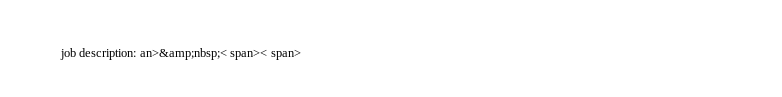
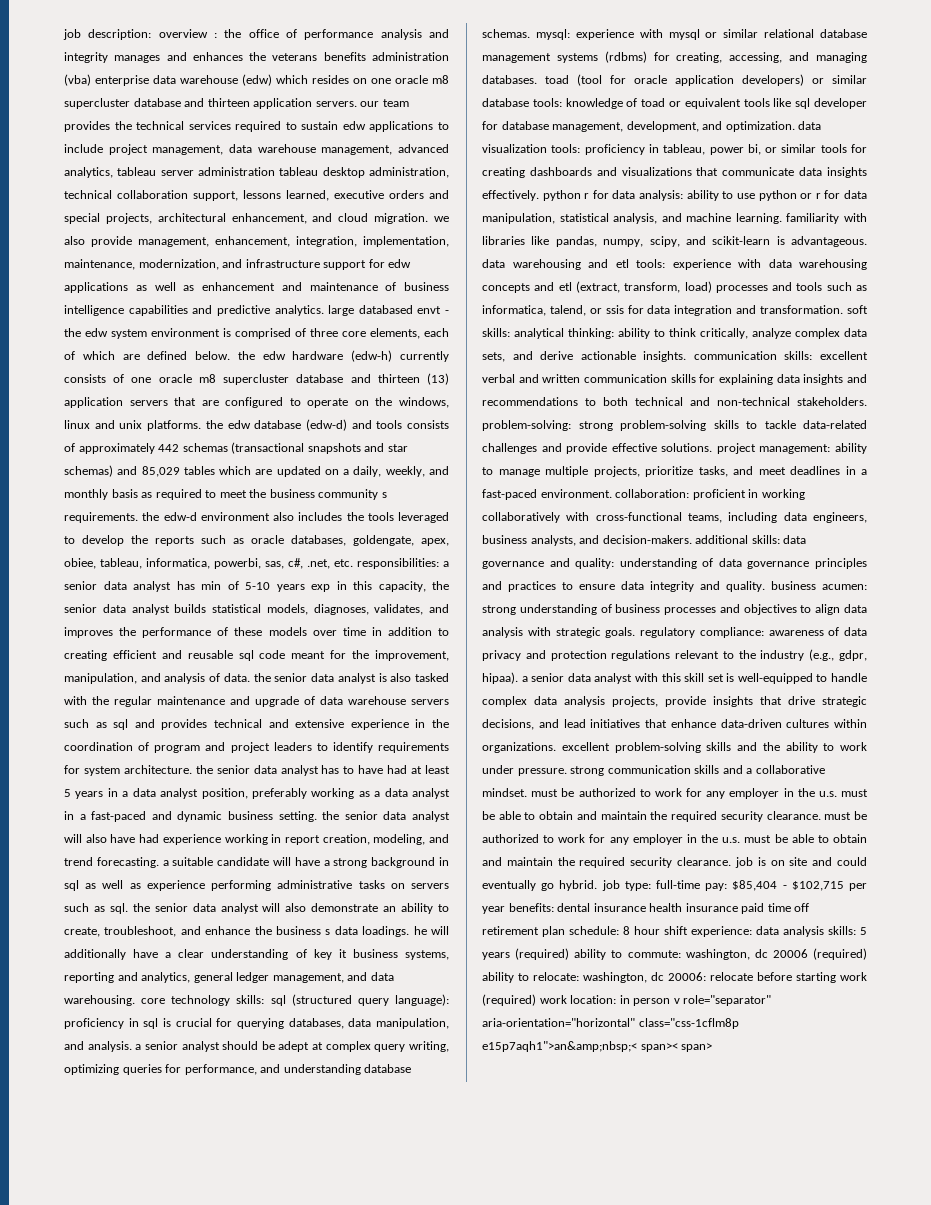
- job description: an>&amp;nbsp;< span>< span>
+ job description: overview : the office of performance analysis and integrity manages and enhances the veterans benefits administration (vba) enterprise data warehouse (edw) which resides on one oracle m8 supercluster database and thirteen application servers. our team provides the technical services required to sustain edw applications to include project management, data warehouse management, advanced analytics, tableau server administration tableau desktop administration, technical collaboration support, lessons learned, executive orders and special projects, architectural enhancement, and cloud migration. we also provide management, enhancement, integration, implementation, maintenance, modernization, and infrastructure support for edw applications as well as enhancement and maintenance of business intelligence capabilities and predictive analytics. large databased envt - the edw system environment is comprised of three core elements, each of which are defined below. the edw hardware (edw-h) currently consists of one oracle m8 supercluster database and thirteen (13) application servers that are configured to operate on the windows, linux and unix platforms. the edw database (edw-d) and tools consists of approximately 442 schemas (transactional snapshots and star schemas) and 85,029 tables which are updated on a daily, weekly, and monthly basis as required to meet the business community s requirements. the edw-d environment also includes the tools leveraged to develop the reports such as oracle databases, goldengate, apex, obiee, tableau, informatica, powerbi, sas, c#, .net, etc. responsibilities: a senior data analyst has min of 5-10 years exp in this capacity, the senior data analyst builds statistical models, diagnoses, validates, and improves the performance of these models over time in addition to creating efficient and reusable sql code meant for the improvement, manipulation, and analysis of data. the senior data analyst is also tasked with the regular maintenance and upgrade of data warehouse servers such as sql and provides technical and extensive experience in the coordination of program and project leaders to identify requirements for system architecture. the senior data analyst has to have had at least 5 years in a data analyst position, preferably working as a data analyst in a fast-paced and dynamic business setting. the senior data analyst will also have had experience working in report creation, modeling, and trend forecasting. a suitable candidate will have a strong background in sql as well as experience performing administrative tasks on servers such as sql. the senior data analyst will also demonstrate an ability to create, troubleshoot, and enhance the business s data loadings. he will additionally have a clear understanding of key it business systems, reporting and analytics, general ledger management, and data warehousing. core technology skills: sql (structured query language): proficiency in sql is crucial for querying databases, data manipulation, and analysis. a senior analyst should be adept at complex query writing, optimizing queries for performance, and understanding database schemas. mysql: experience with mysql or similar relational database management systems (rdbms) for creating, accessing, and managing databases. toad (tool for oracle application developers) or similar database tools: knowledge of toad or equivalent tools like sql developer for database management, development, and optimization. data visualization tools: proficiency in tableau, power bi, or similar tools for creating dashboards and visualizations that communicate data insights effectively. python r for data analysis: ability to use python or r for data manipulation, statistical analysis, and machine learning. familiarity with libraries like pandas, numpy, scipy, and scikit-learn is advantageous. data warehousing and etl tools: experience with data warehousing concepts and etl (extract, transform, load) processes and tools such as informatica, talend, or ssis for data integration and transformation. soft skills: analytical thinking: ability to think critically, analyze complex data sets, and derive actionable insights. communication skills: excellent verbal and written communication skills for explaining data insights and recommendations to both technical and non-technical stakeholders. problem-solving: strong problem-solving skills to tackle data-related challenges and provide effective solutions. project management: ability to manage multiple projects, prioritize tasks, and meet deadlines in a fast-paced environment. collaboration: proficient in working collaboratively with cross-functional teams, including data engineers, business analysts, and decision-makers. additional skills: data governance and quality: understanding of data governance principles and practices to ensure data integrity and quality. business acumen: strong understanding of business processes and objectives to align data analysis with strategic goals. regulatory compliance: awareness of data privacy and protection regulations relevant to the industry (e.g., gdpr, hipaa). a senior data analyst with this skill set is well-equipped to handle complex data analysis projects, provide insights that drive strategic decisions, and lead initiatives that enhance data-driven cultures within organizations. excellent problem-solving skills and the ability to work under pressure. strong communication skills and a collaborative mindset. must be authorized to work for any employer in the u.s. must be able to obtain and maintain the required security clearance. must be authorized to work for any employer in the u.s. must be able to obtain and maintain the required security clearance. job is on site and could eventually go hybrid. job type: full-time pay: $85,404 - $102,715 per year benefits: dental insurance health insurance paid time off retirement plan schedule: 8 hour shift experience: data analysis skills: 5 years (required) ability to commute: washington, dc 20006 (required) ability to relocate: washington, dc 20006: relocate before starting work (required) work location: in person v role="separator" aria-orientation="horizontal" class="css-1cflm8p e15p7aqh1">an&amp;nbsp;< span>< span>

